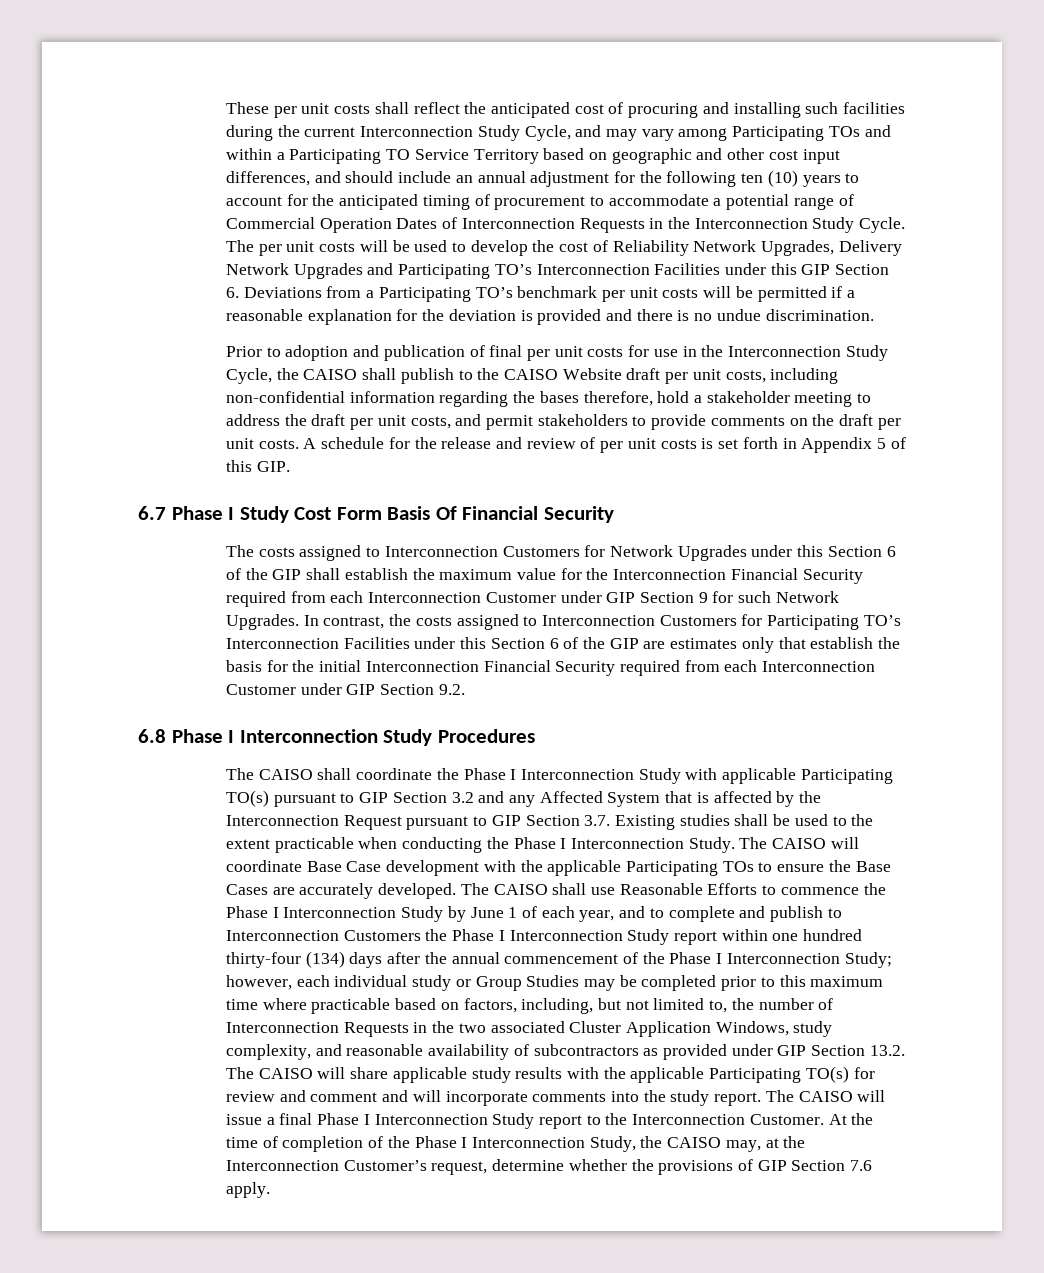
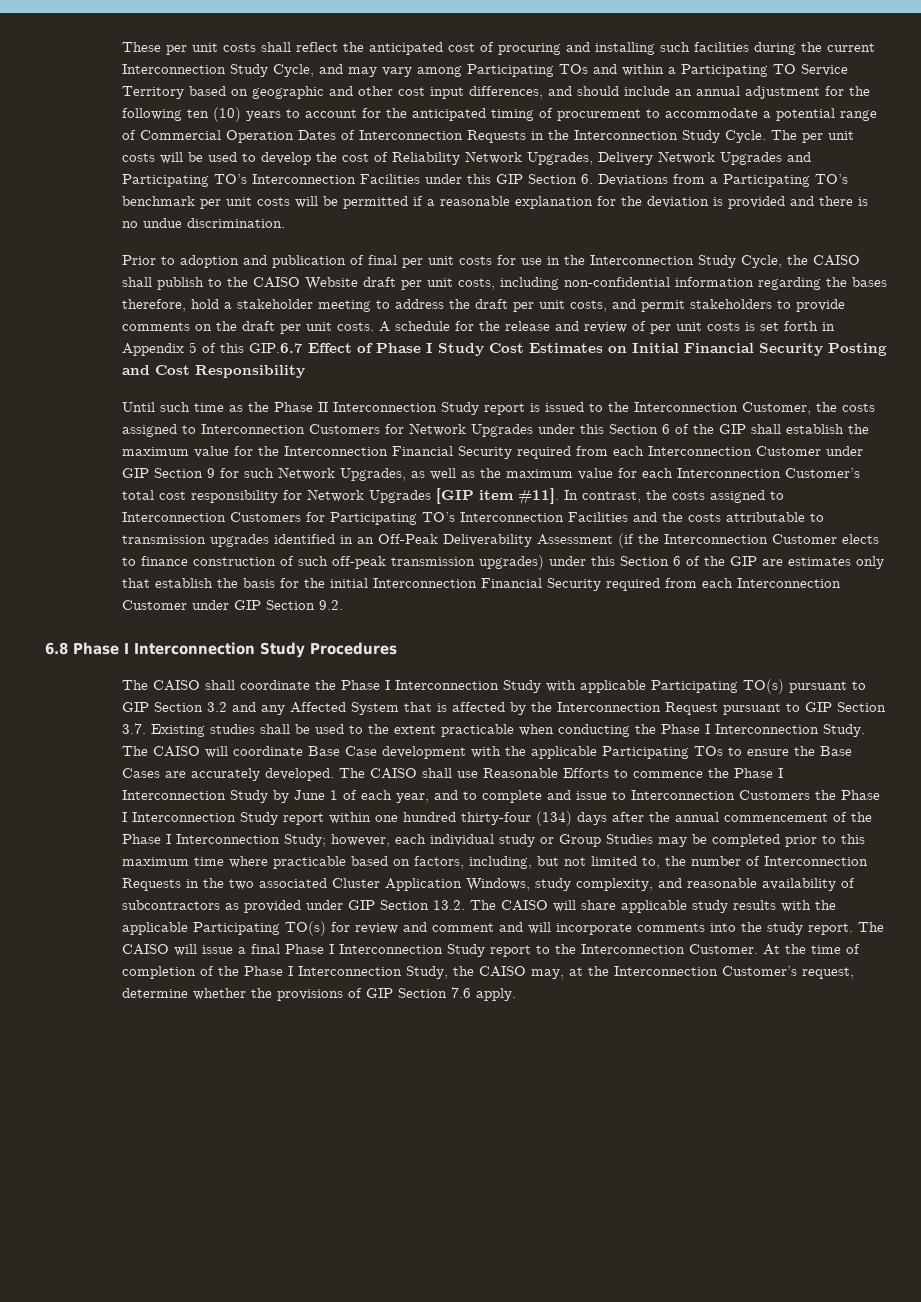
- A schedule for the release and review of per unit costs is set forth in Appendix 5 of this GIP.
- 6.7 Phase I Study Cost Form Basis Of Financial Security
- The costs assigned to Interconnection Customers for Network Upgrades under this Section 6 of the GIP shall establish the maximum value for the Interconnection Financial Security required from each Interconnection Customer under GIP Section 9 for such Network Upgrades.
+ A schedule for the release and review of per unit costs is set forth in Appendix 5 of this GIP.6.7 Effect of Phase I Study Cost Estimates on Initial Financial Security Posting and Cost Responsibility
+ Until such time as the Phase II Interconnection Study report is issued to the Interconnection Customer, the costs assigned to Interconnection Customers for Network Upgrades under this Section 6 of the GIP shall establish the maximum value for the Interconnection Financial Security required from each Interconnection Customer under GIP Section 9 for such Network Upgrades, as well as the maximum value for each Interconnection Customer’s total cost responsibility for Network Upgrades [GIP item #11].
- In contrast, the costs assigned to Interconnection Customers for Participating TO’s Interconnection Facilities under this Section 6 of the GIP are estimates only that establish the basis for the initial Interconnection Financial Security required from each Interconnection Customer under GIP Section 9.2.
+ In contrast, the costs assigned to Interconnection Customers for Participating TO’s Interconnection Facilities and the costs attributable to transmission upgrades identified in an Off-Peak Deliverability Assessment (if the Interconnection Customer elects to finance construction of such off-peak transmission upgrades) under this Section 6 of the GIP are estimates only that establish the basis for the initial Interconnection Financial Security required from each Interconnection Customer under GIP Section 9.2.
- The CAISO shall use Reasonable Efforts to commence the Phase I Interconnection Study by June 1 of each year, and to complete and publish to Interconnection Customers the Phase I Interconnection Study report within one hundred thirty-four (134) days after the annual commencement of the Phase I Interconnection Study;
+ The CAISO shall use Reasonable Efforts to commence the Phase I Interconnection Study by June 1 of each year, and to complete and issue to Interconnection Customers the Phase I Interconnection Study report within one hundred thirty-four (134) days after the annual commencement of the Phase I Interconnection Study;

